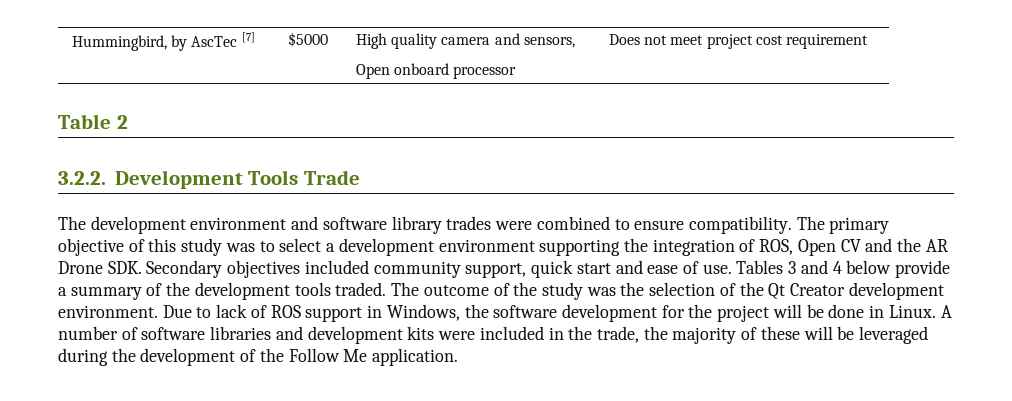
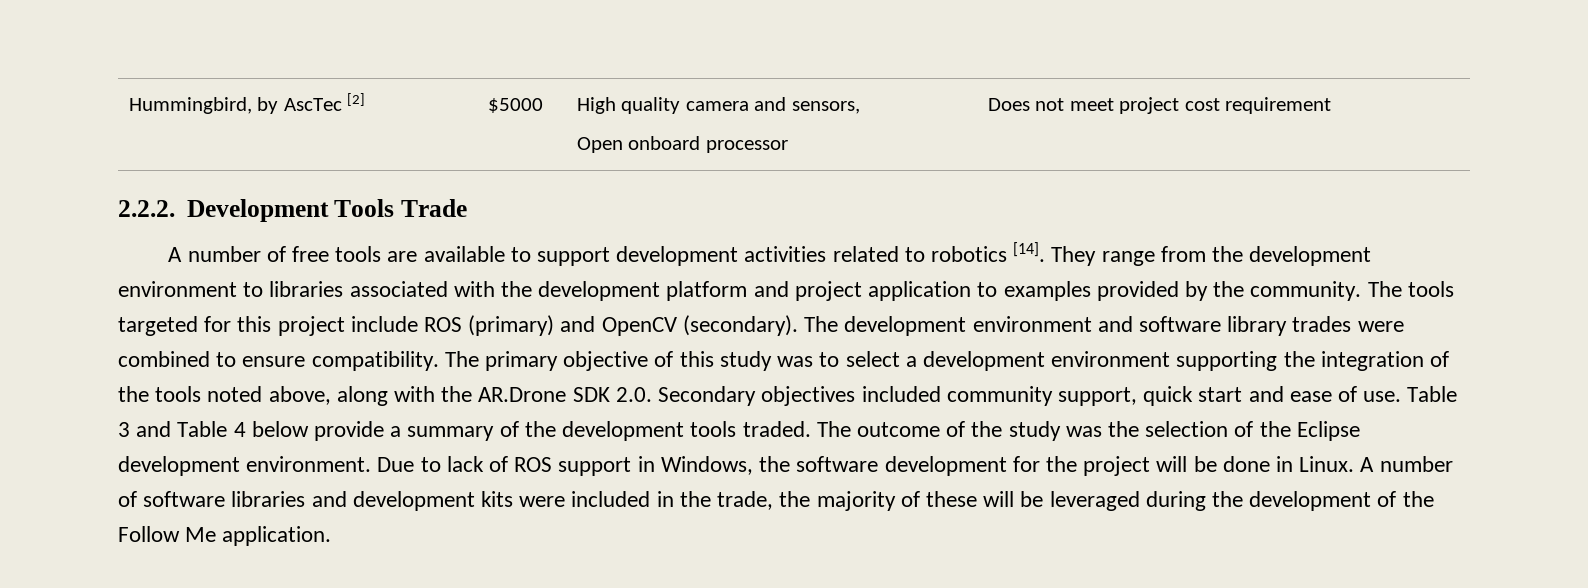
- Hummingbird, by AscTec [7] | $5000 | High quality camera and sensors,
+ Hummingbird, by AscTec [2] | $5000 | High quality camera and sensors,
- Table 2
- 3.2.2. Development Tools Trade
+ 2.2.2. Development Tools Trade
+ A number of free tools are available to support development activities related to robotics [14]. They range from the development environment to libraries associated with the development platform and project application to examples provided by the community. The tools targeted for this project include ROS (primary) and OpenCV (secondary).
- The primary objective of this study was to select a development environment supporting the integration of ROS, Open CV and the AR Drone SDK. Secondary objectives included community support, quick start and ease of use.
+ The primary objective of this study was to select a development environment supporting the integration of the tools noted above, along with the AR.Drone SDK 2.0. Secondary objectives included community support, quick start and ease of use.
- Tables 3 and 4 below provide a summary of the development tools traded.
+ Table 3 and Table 4 below provide a summary of the development tools traded.
- The outcome of the study was the selection of the Qt Creator development environment.
+ The outcome of the study was the selection of the Eclipse development environment.

